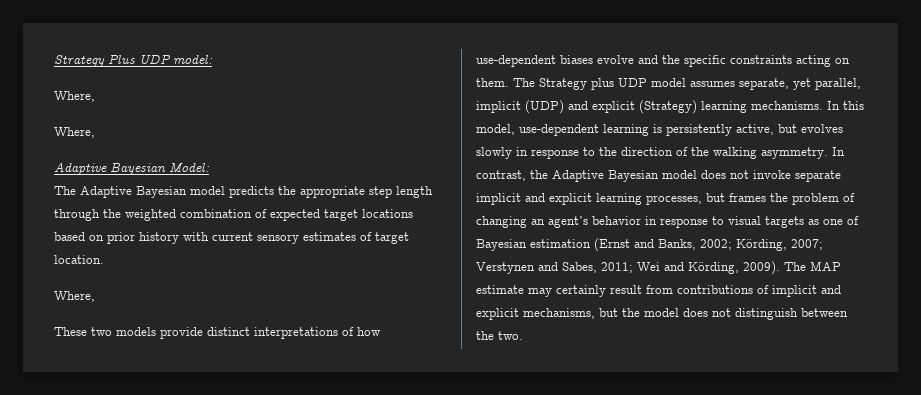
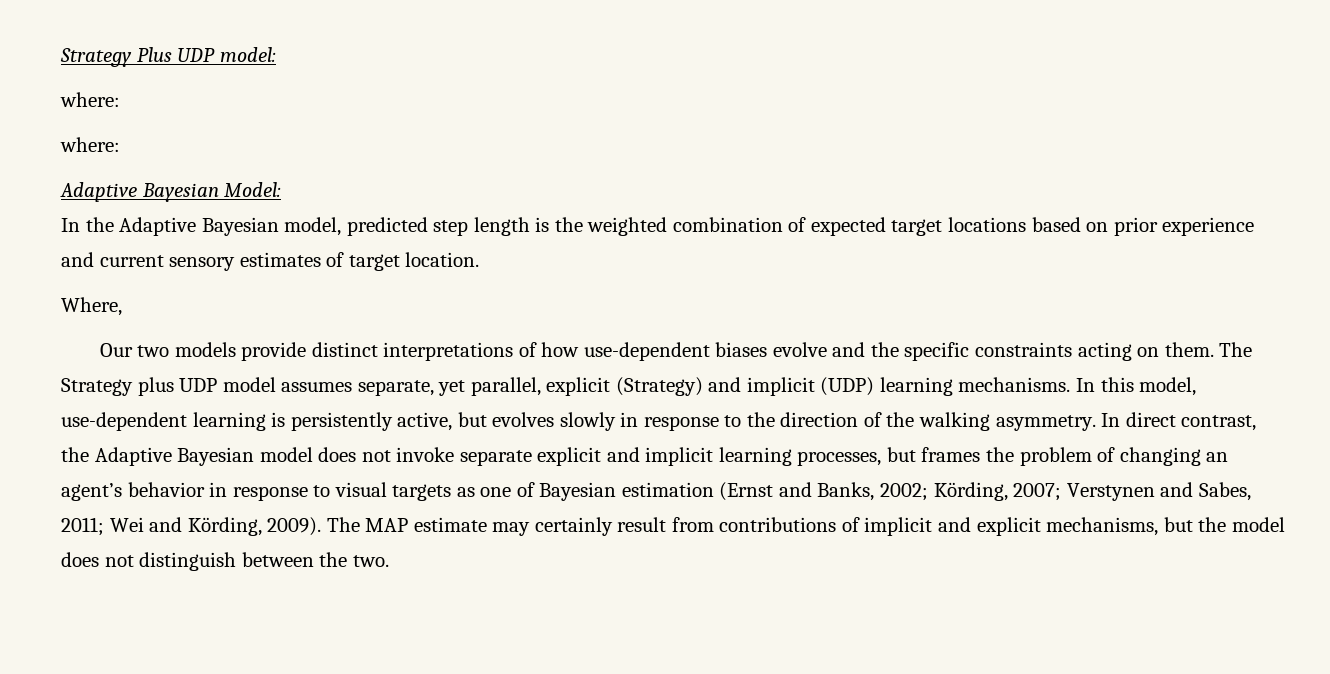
  Strategy Plus UDP model:
- Where,
- Where,
+ where:
+ where:
- The Adaptive Bayesian model predicts the appropriate step length through the weighted combination of expected target locations based on prior history with current sensory estimates of target location.
+ In the Adaptive Bayesian model, predicted step length is the weighted combination of expected target locations based on prior experience and current sensory estimates of target location.
- These two models provide distinct interpretations of how use-dependent biases evolve and the specific constraints acting on them.
+ Our two models provide distinct interpretations of how use-dependent biases evolve and the specific constraints acting on them.
- The Strategy plus UDP model assumes separate, yet parallel, implicit (UDP) and explicit (Strategy) learning mechanisms.
+ The Strategy plus UDP model assumes separate, yet parallel, explicit (Strategy) and implicit (UDP) learning mechanisms.
- In contrast, the Adaptive Bayesian model does not invoke separate implicit and explicit learning processes, but frames the problem of changing an agent’s behavior in response to visual targets as one of Bayesian estimation (Ernst and Banks, 2002; Körding, 2007; Verstynen and Sabes, 2011; Wei and Körding, 2009).
+ In direct contrast, the Adaptive Bayesian model does not invoke separate explicit and implicit learning processes, but frames the problem of changing an agent’s behavior in response to visual targets as one of Bayesian estimation (Ernst and Banks, 2002; Körding, 2007; Verstynen and Sabes, 2011; Wei and Körding, 2009).

